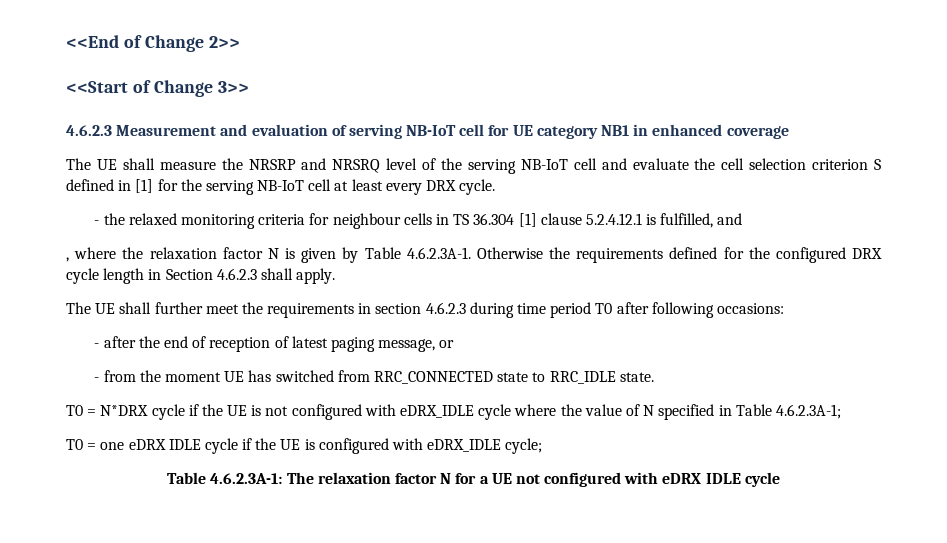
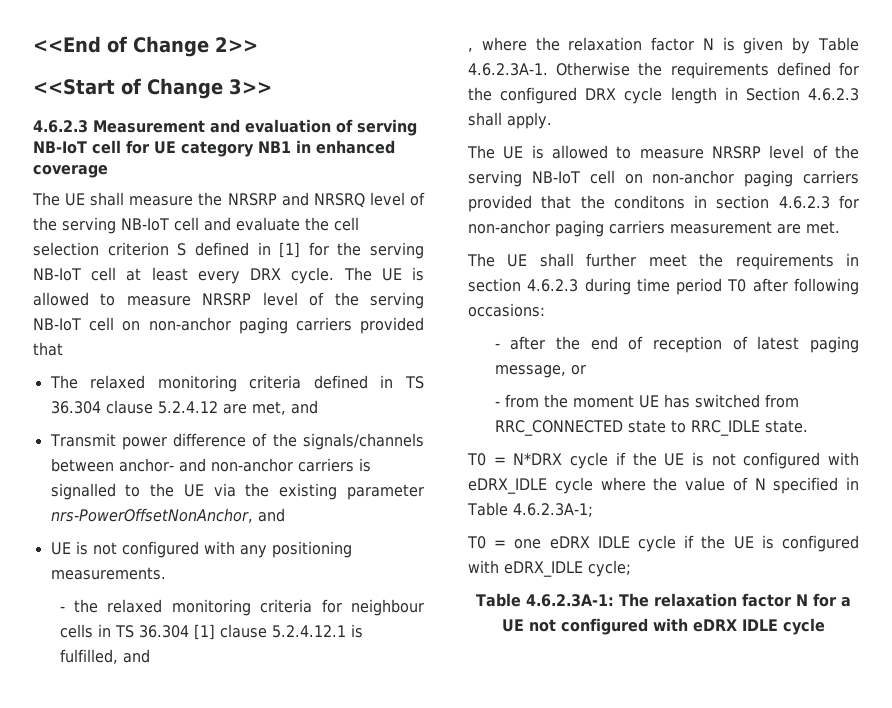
- The UE shall measure the NRSRP and NRSRQ level of the serving NB-IoT cell and evaluate the cell selection criterion S defined in [1] for the serving NB-IoT cell at least every DRX cycle.
+ The UE shall measure the NRSRP and NRSRQ level of the serving NB-IoT cell and evaluate the cell selection criterion S defined in [1] for the serving NB-IoT cell at least every DRX cycle. The UE is allowed to measure NRSRP level of the serving NB-IoT cell on non-anchor paging carriers provided that
+ The relaxed monitoring criteria defined in TS 36.304 clause 5.2.4.12 are met, and
+ Transmit power difference of the signals/channels between anchor- and non-anchor carriers is signalled to the UE via the existing parameter nrs-PowerOffsetNonAnchor, and
+ UE is not configured with any positioning measurements.
+ The UE is allowed to measure NRSRP level of the serving NB-IoT cell on non-anchor paging carriers provided that the conditons in section 4.6.2.3 for non-anchor paging carriers measurement are met.

